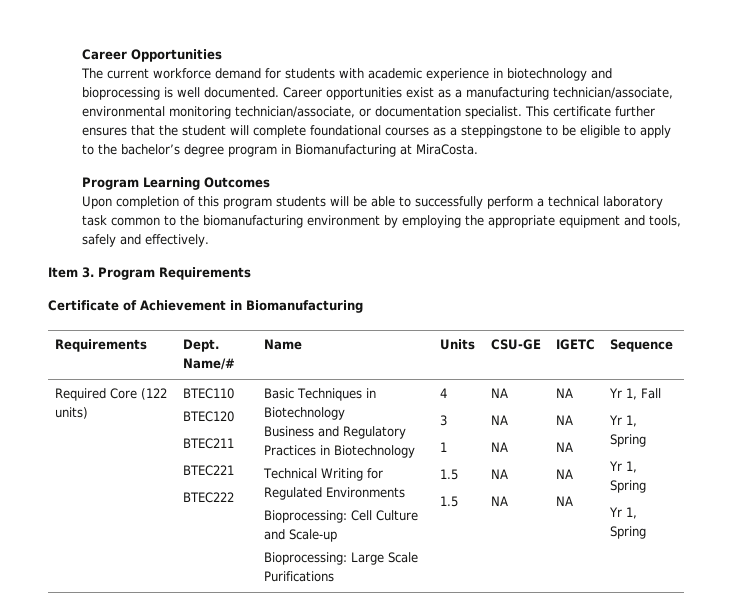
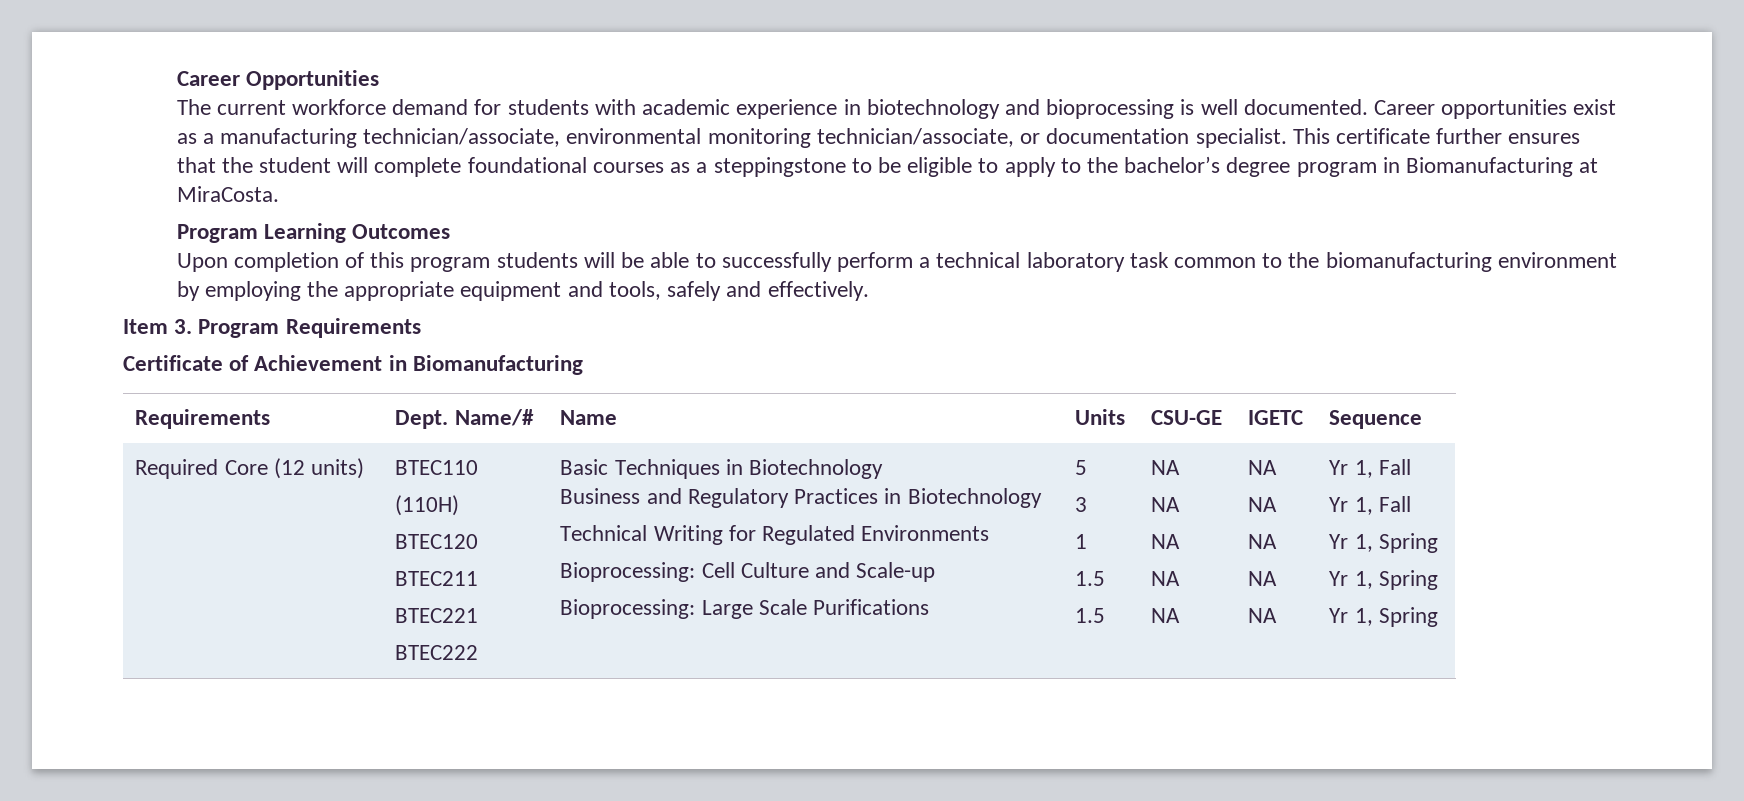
- Required Core (122 units)
+ Required Core (12 units)
+ (110H)
- 4
+ 5
  NA | Yr 1, Fall
+ Yr 1, Fall

